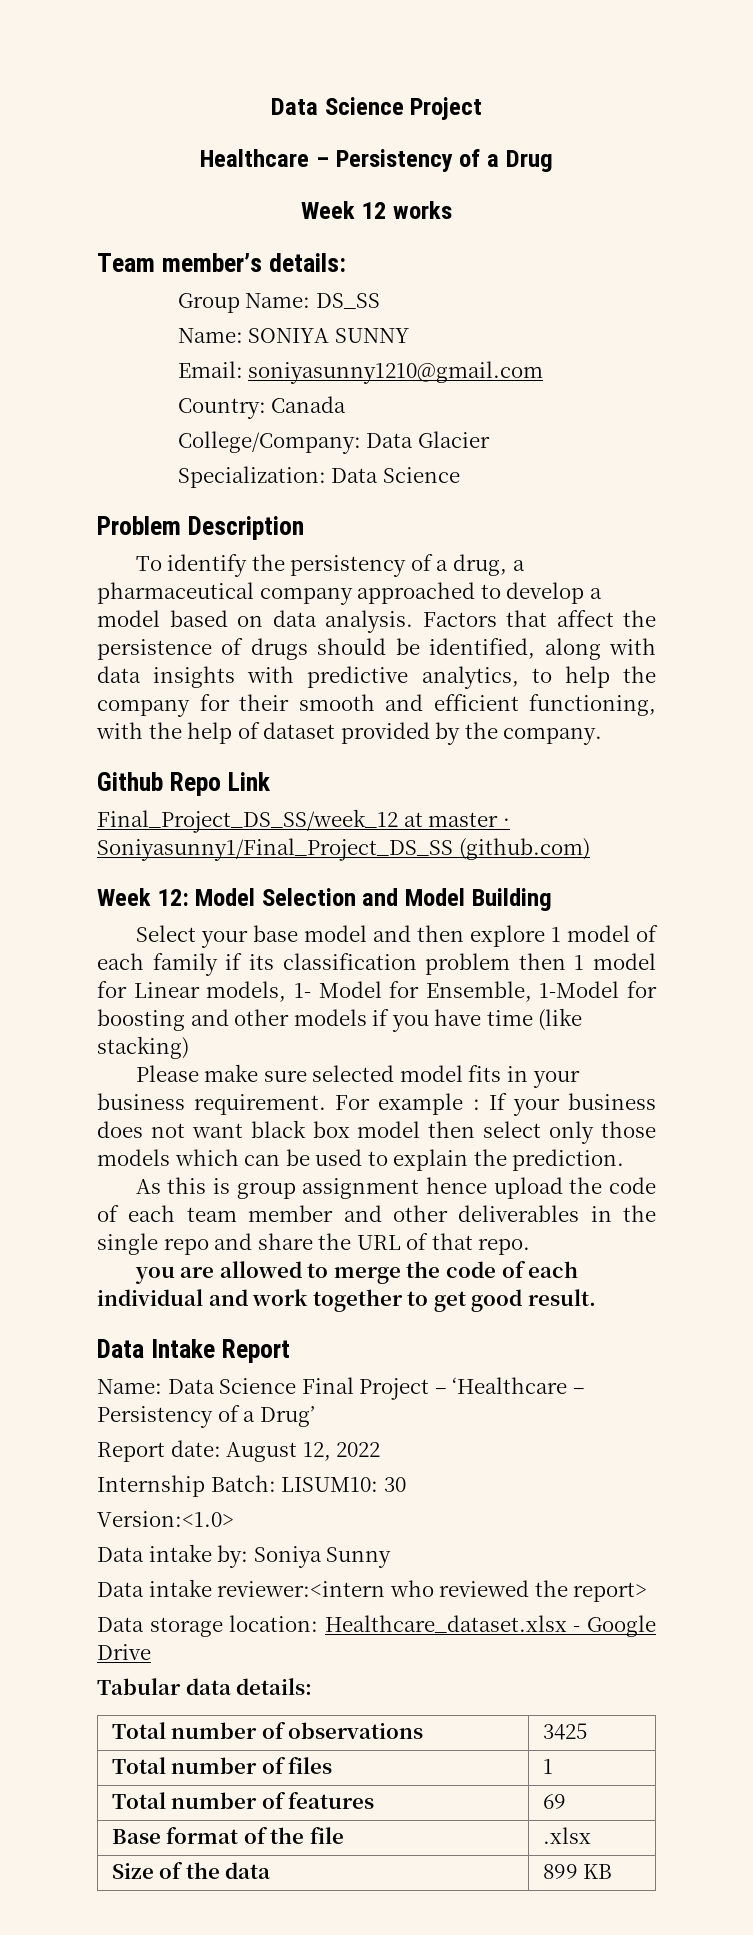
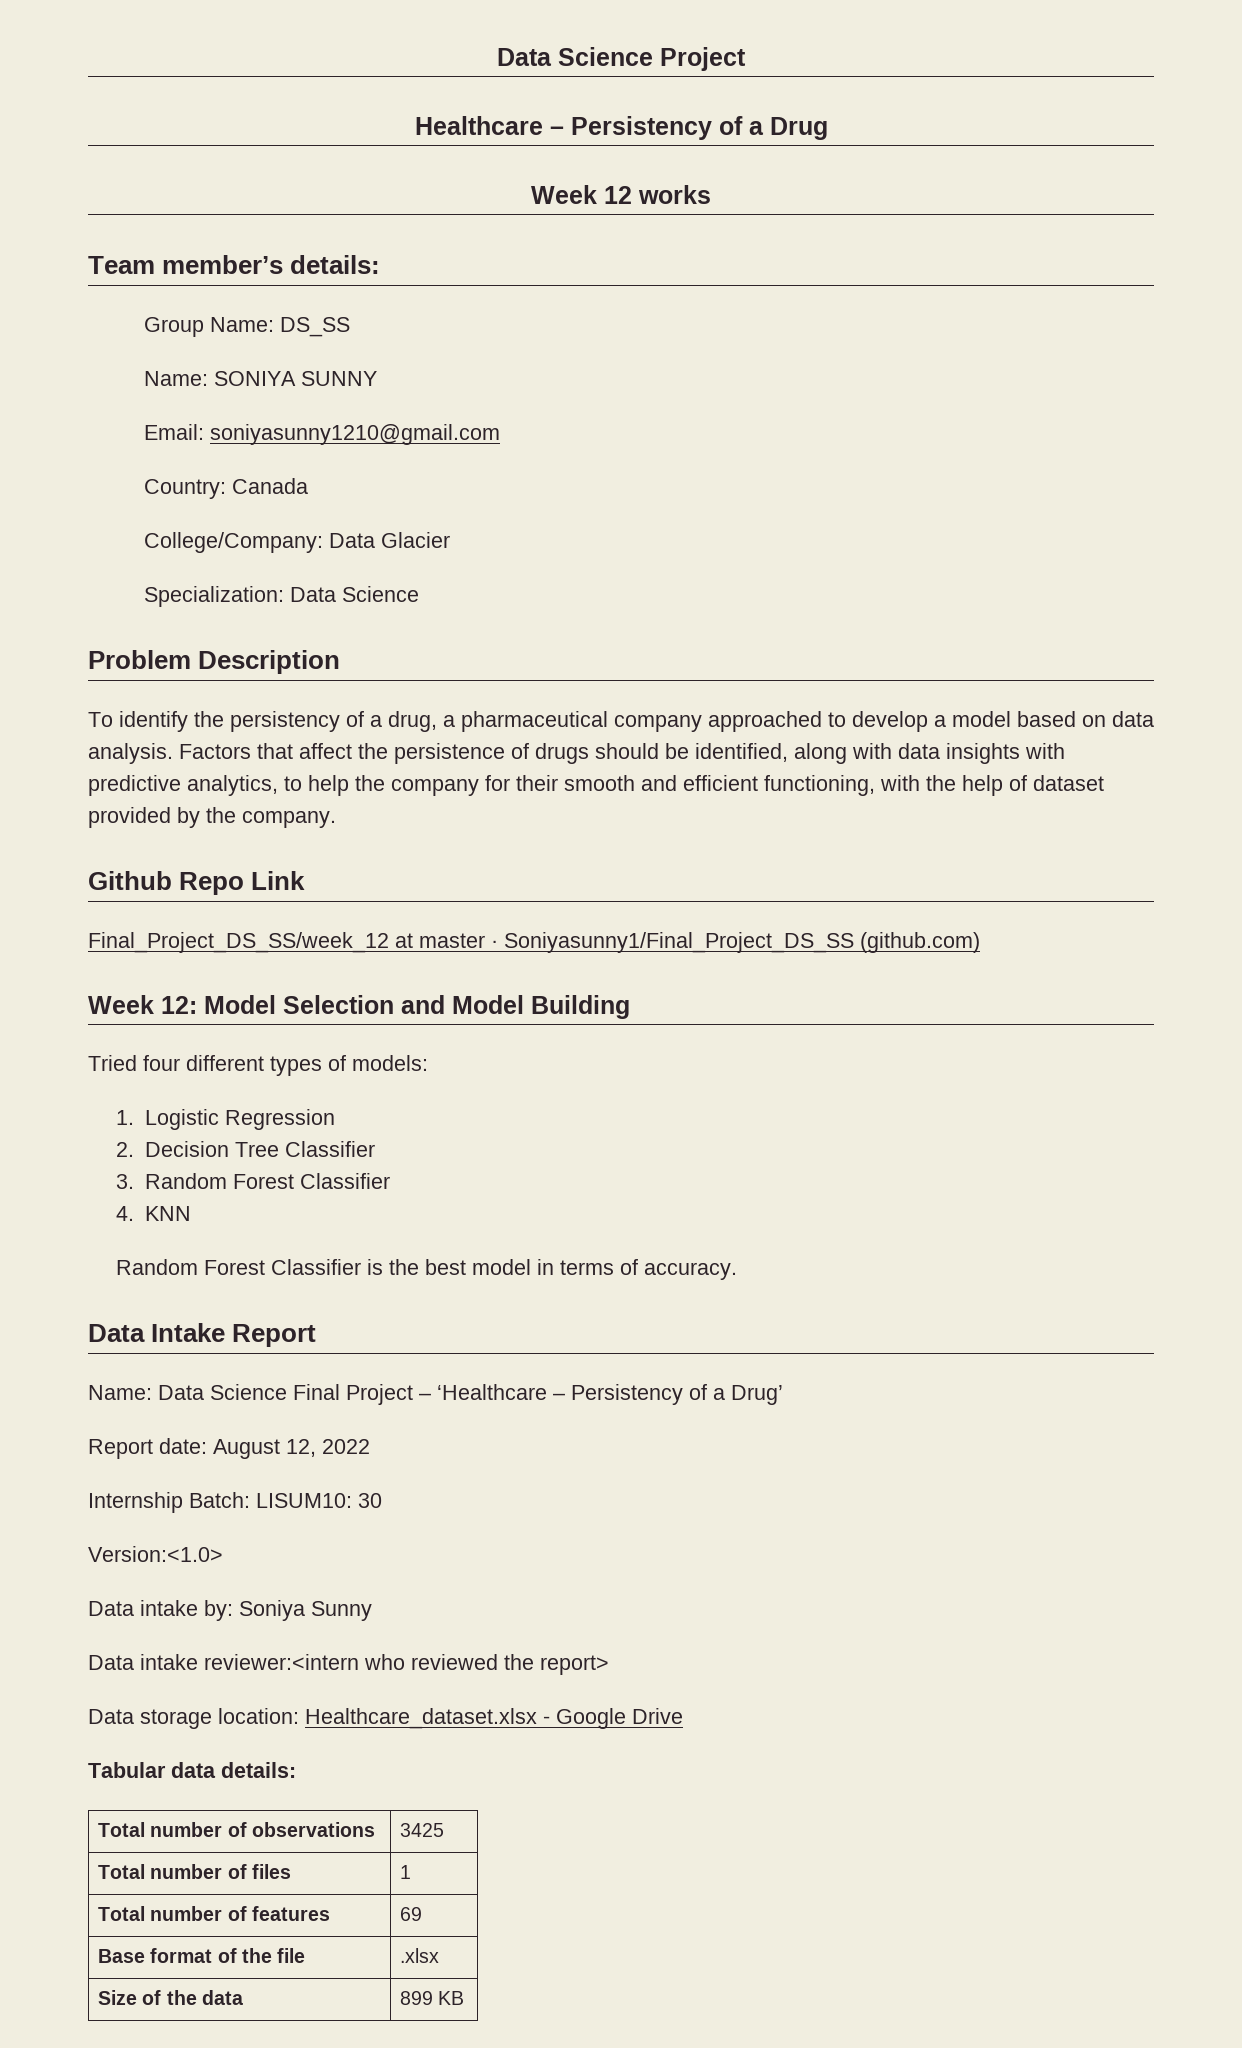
- Select your base model and then explore 1 model of each family if its classification problem then 1 model for Linear models, 1- Model for Ensemble, 1-Model for boosting and other models if you have time (like stacking)
- Please make sure selected model fits in your business requirement. For example : If your business does not want black box model then select only those models which can be used to explain the prediction.
- As this is group assignment hence upload the code of each team member and other deliverables in the single repo and share the URL of that repo.
- you are allowed to merge the code of each individual and work together to get good result.
+ Tried four different types of models:
+ 1. Logistic Regression
+ 2. Decision Tree Classifier
+ 3. Random Forest Classifier
+ 4. KNN
+ Random Forest Classifier is the best model in terms of accuracy.

